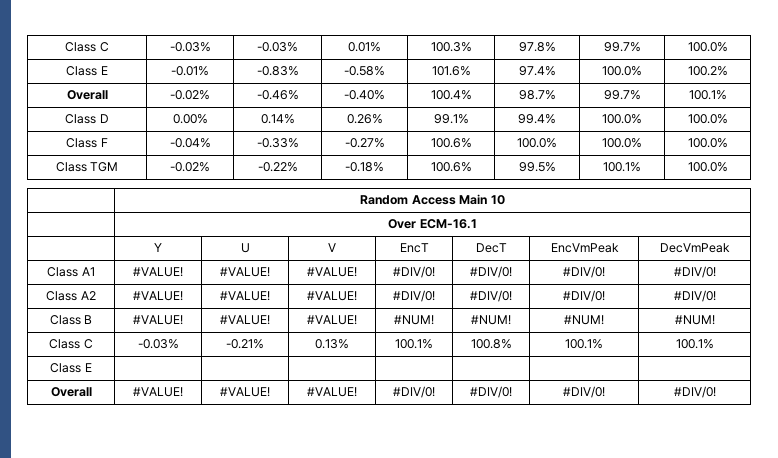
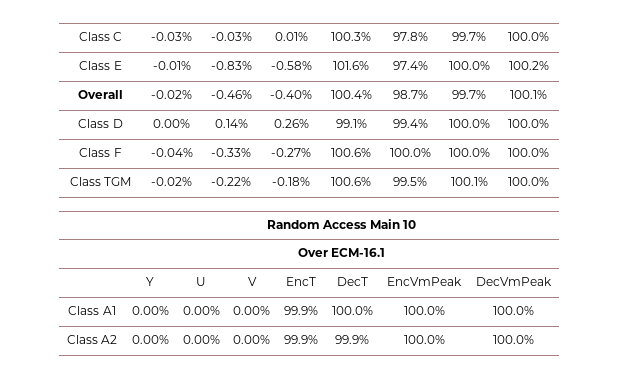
- Class A1 | #VALUE! | #VALUE! | #VALUE! | #DIV/0! | #DIV/0! | #DIV/0! | #DIV/0!
- Class A2 | #VALUE! | #VALUE! | #VALUE! | #DIV/0! | #DIV/0! | #DIV/0! | #DIV/0!
- Class B | #VALUE! | #VALUE! | #VALUE! | #NUM! | #NUM! | #NUM! | #NUM!
- Class C | -0.03% | -0.21% | 0.13% | 100.1% | 100.8% | 100.1% | 100.1%
- Class E | | | | | | |
- Overall | #VALUE! | #VALUE! | #VALUE! | #DIV/0! | #DIV/0! | #DIV/0! | #DIV/0!
+ Class A1 | 0.00% | 0.00% | 0.00% | 99.9% | 100.0% | 100.0% | 100.0%
+ Class A2 | 0.00% | 0.00% | 0.00% | 99.9% | 99.9% | 100.0% | 100.0%

